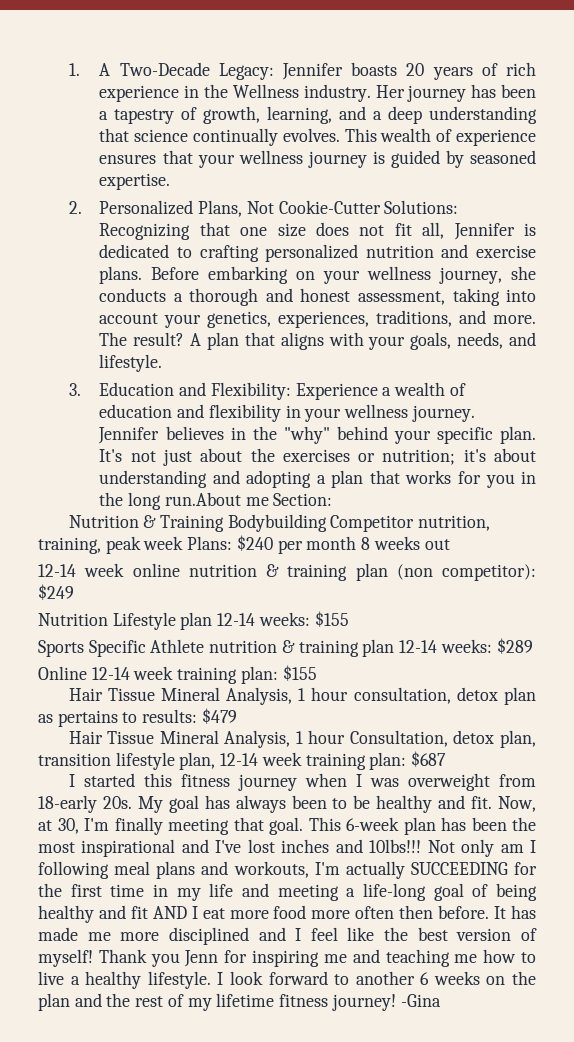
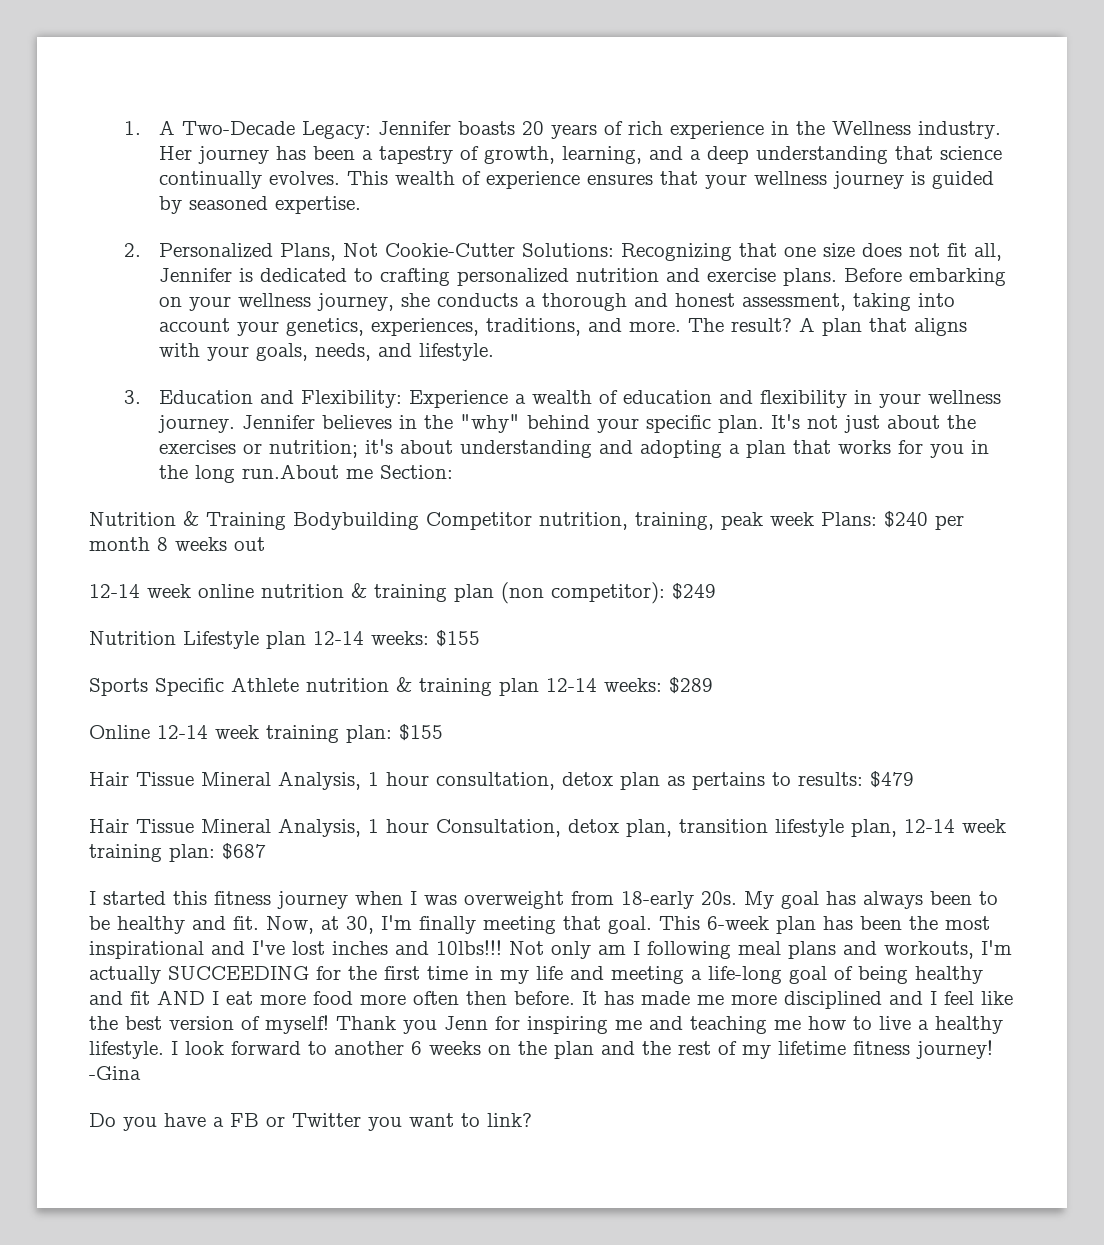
+ Do you have a FB or Twitter you want to link?

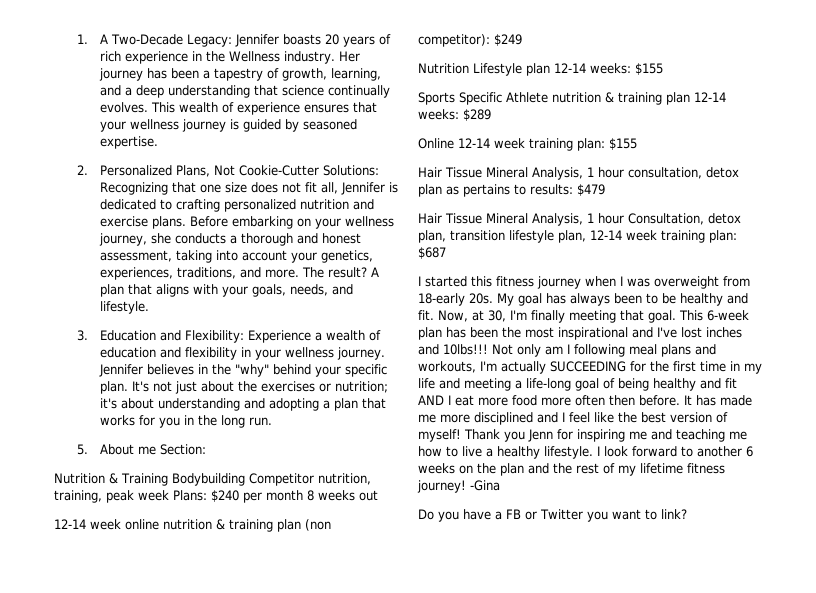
- It's not just about the exercises or nutrition; it's about understanding and adopting a plan that works for you in the long run.About me Section:
+ It's not just about the exercises or nutrition; it's about understanding and adopting a plan that works for you in the long run.
+ 5. About me Section:

